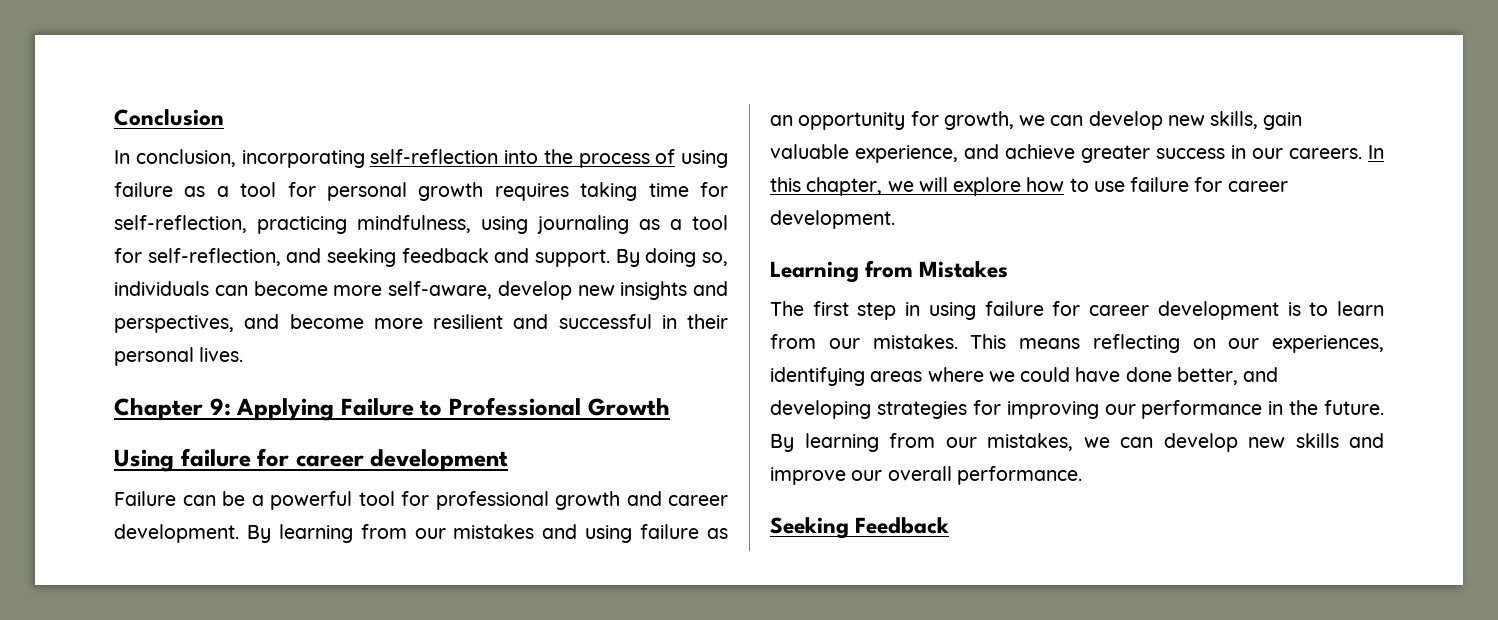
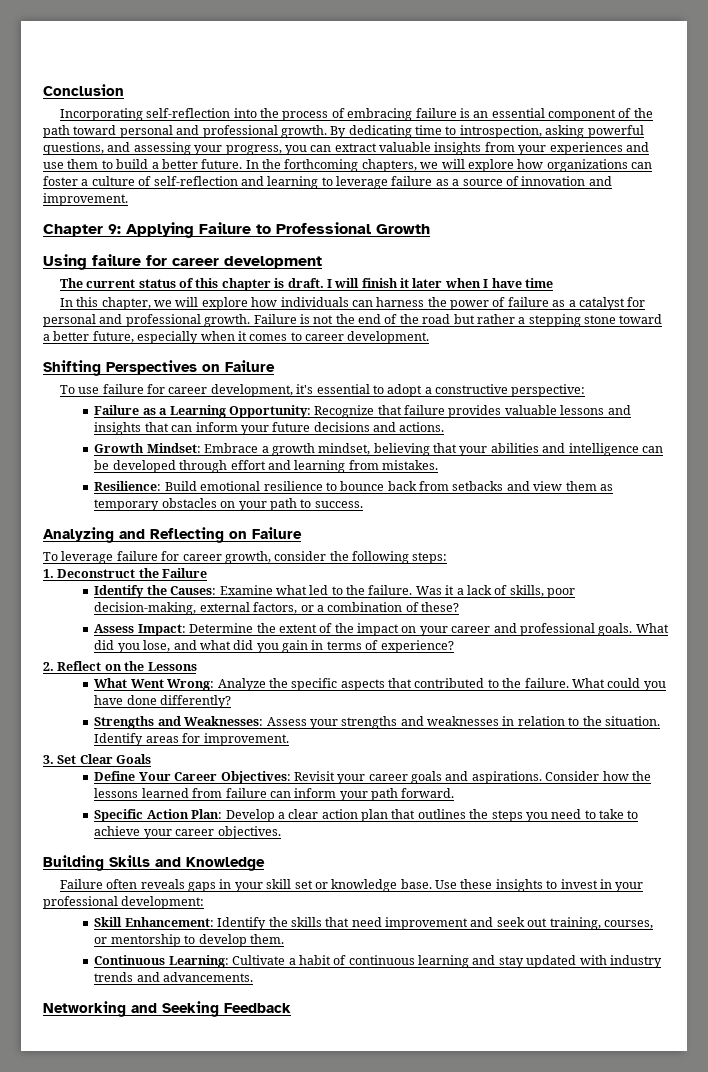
- In conclusion, incorporating self-reflection into the process of using failure as a tool for personal growth requires taking time for self-reflection, practicing mindfulness, using journaling as a tool for self-reflection, and seeking feedback and support. By doing so, individuals can become more self-aware, develop new insights and perspectives, and become more resilient and successful in their personal lives.
+ Incorporating self-reflection into the process of embracing failure is an essential component of the path toward personal and professional growth. By dedicating time to introspection, asking powerful questions, and assessing your progress, you can extract valuable insights from your experiences and use them to build a better future. In the forthcoming chapters, we will explore how organizations can foster a culture of self-reflection and learning to leverage failure as a source of innovation and improvement.
- Failure can be a powerful tool for professional growth and career development. By learning from our mistakes and using failure as an opportunity for growth, we can develop new skills, gain valuable experience, and achieve greater success in our careers. In this chapter, we will explore how to use failure for career development.
- Learning from Mistakes
- The first step in using failure for career development is to learn from our mistakes. This means reflecting on our experiences, identifying areas where we could have done better, and developing strategies for improving our performance in the future. By learning from our mistakes, we can develop new skills and improve our overall performance.
- Seeking Feedback
+ The current status of this chapter is draft. I will finish it later when I have time
+ In this chapter, we will explore how individuals can harness the power of failure as a catalyst for personal and professional growth. Failure is not the end of the road but rather a stepping stone toward a better future, especially when it comes to career development.
+ Shifting Perspectives on Failure
+ To use failure for career development, it's essential to adopt a constructive perspective:
+ Failure as a Learning Opportunity: Recognize that failure provides valuable lessons and insights that can inform your future decisions and actions.
+ Growth Mindset: Embrace a growth mindset, believing that your abilities and intelligence can be developed through effort and learning from mistakes.
+ Resilience: Build emotional resilience to bounce back from setbacks and view them as temporary obstacles on your path to success.
+ Analyzing and Reflecting on Failure
+ To leverage failure for career growth, consider the following steps:
+ 1. Deconstruct the Failure
+ Identify the Causes: Examine what led to the failure. Was it a lack of skills, poor decision-making, external factors, or a combination of these?
+ Assess Impact: Determine the extent of the impact on your career and professional goals. What did you lose, and what did you gain in terms of experience?
+ 2. Reflect on the Lessons
+ What Went Wrong: Analyze the specific aspects that contributed to the failure. What could you have done differently?
+ Strengths and Weaknesses: Assess your strengths and weaknesses in relation to the situation. Identify areas for improvement.
+ 3. Set Clear Goals
+ Define Your Career Objectives: Revisit your career goals and aspirations. Consider how the lessons learned from failure can inform your path forward.
+ Specific Action Plan: Develop a clear action plan that outlines the steps you need to take to achieve your career objectives.
+ Building Skills and Knowledge
+ Failure often reveals gaps in your skill set or knowledge base. Use these insights to invest in your professional development:
+ Skill Enhancement: Identify the skills that need improvement and seek out training, courses, or mentorship to develop them.
+ Continuous Learning: Cultivate a habit of continuous learning and stay updated with industry trends and advancements.
+ Networking and Seeking Feedback

